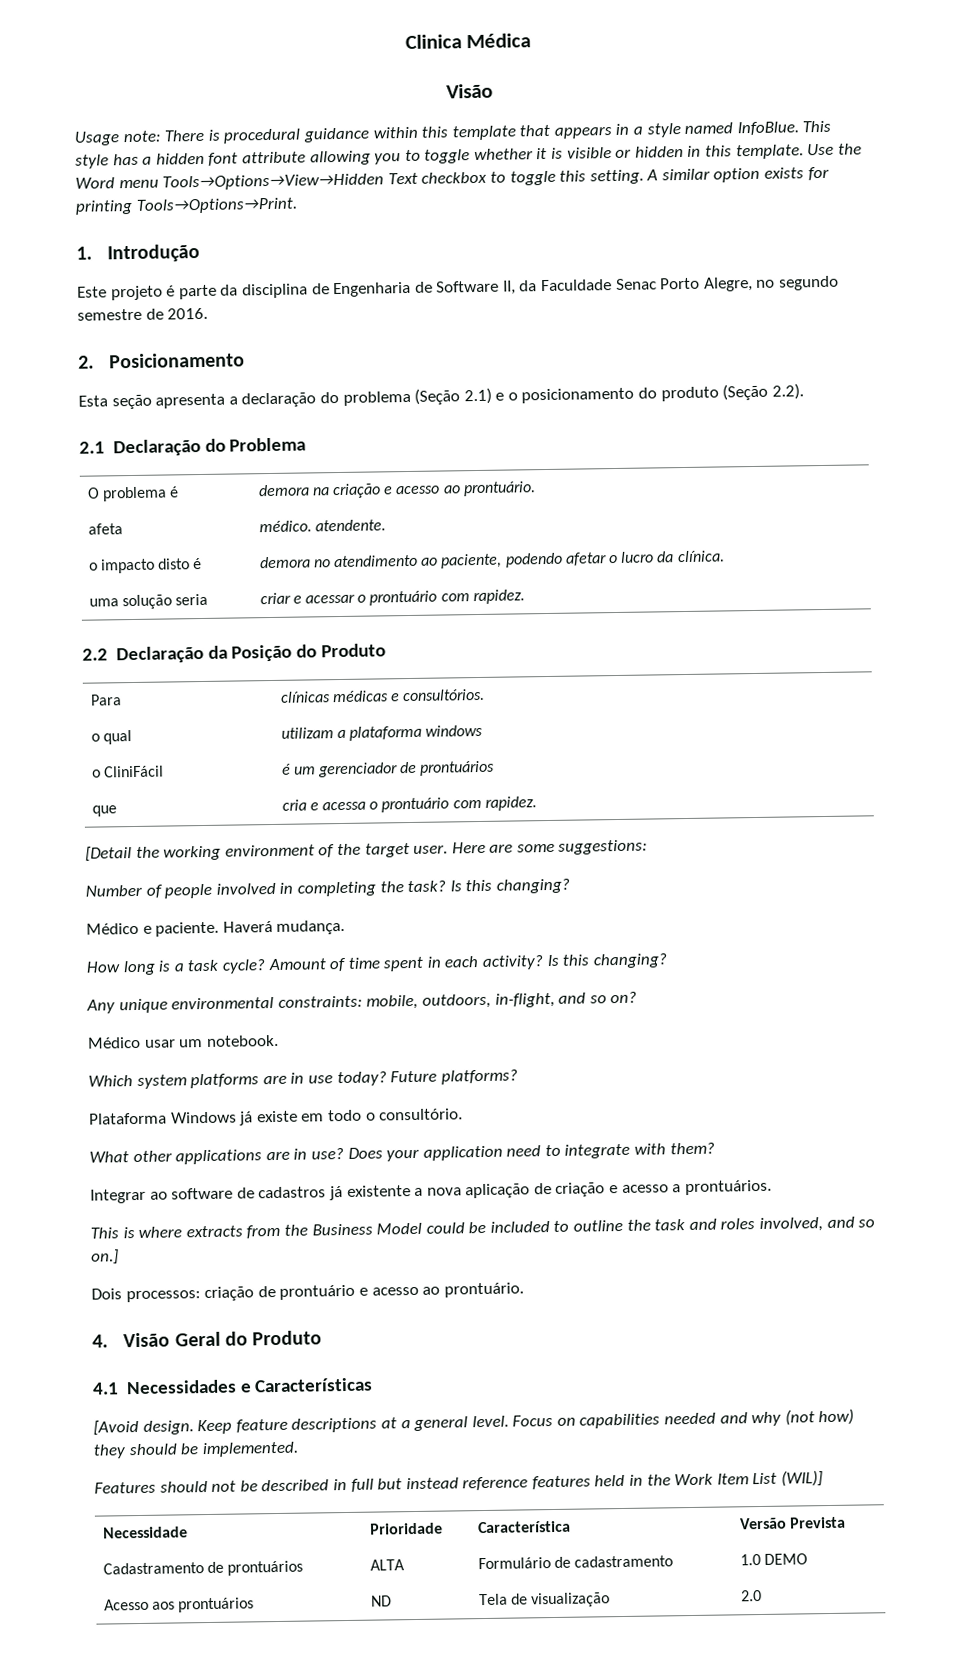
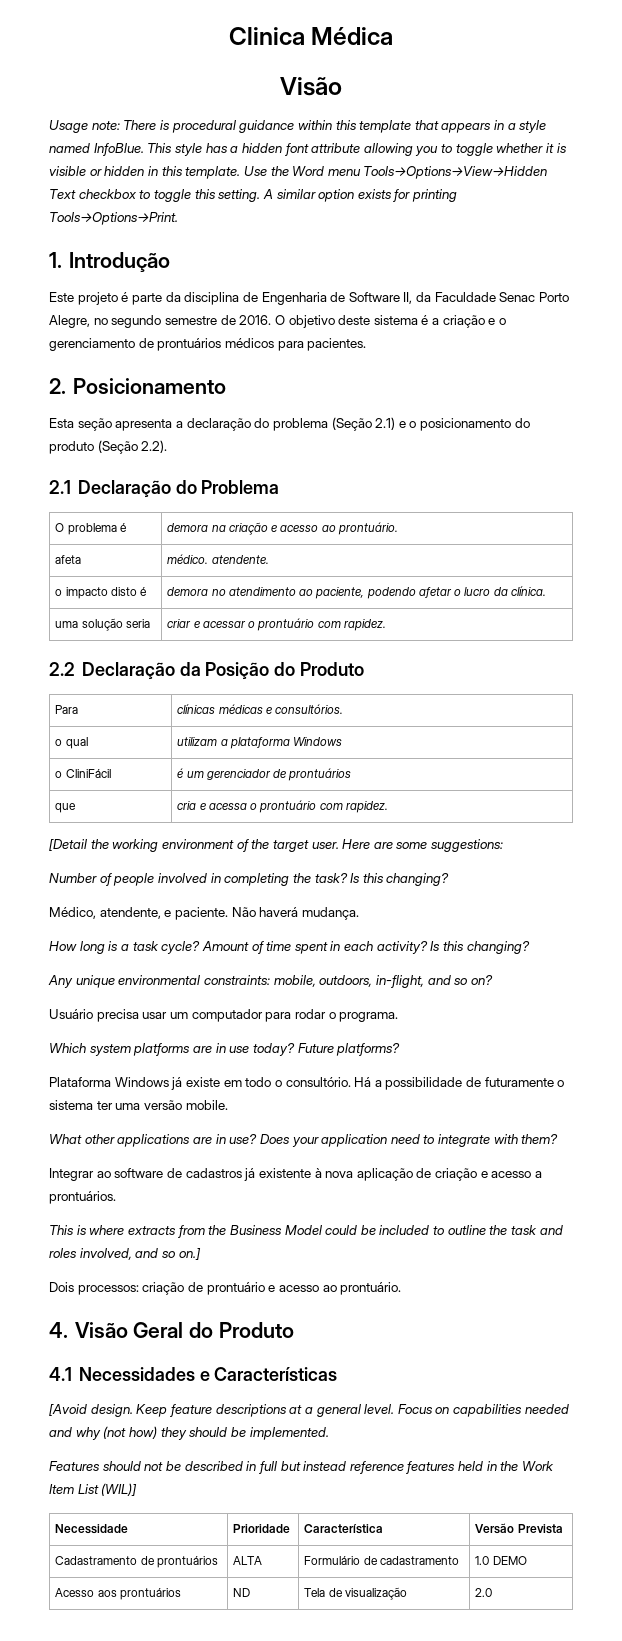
+ O objetivo deste sistema é a criação e o gerenciamento de prontuários médicos para pacientes.
- o qual | utilizam a plataforma windows
+ o qual | utilizam a plataforma Windows
- Médico e paciente. Haverá mudança.
+ Médico, atendente, e paciente. Não haverá mudança.
- Médico usar um notebook.
+ Usuário precisa usar um computador para rodar o programa.
+ Há a possibilidade de futuramente o sistema ter uma versão mobile.
- Integrar ao software de cadastros já existente a nova aplicação de criação e acesso a prontuários.
+ Integrar ao software de cadastros já existente à nova aplicação de criação e acesso a prontuários.

